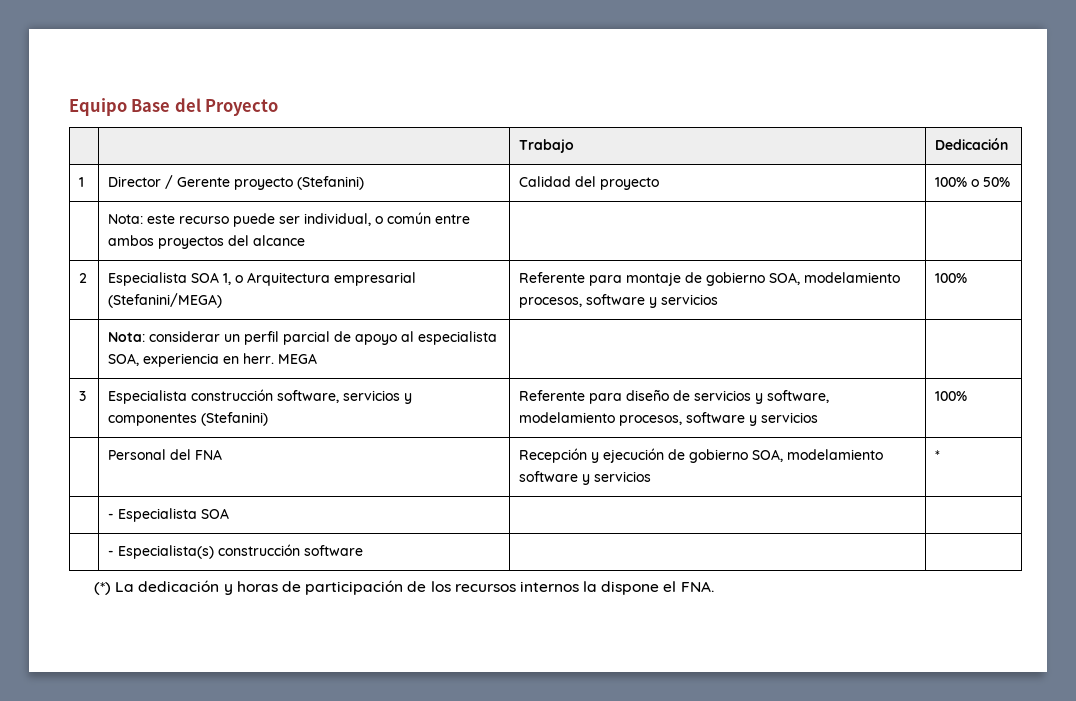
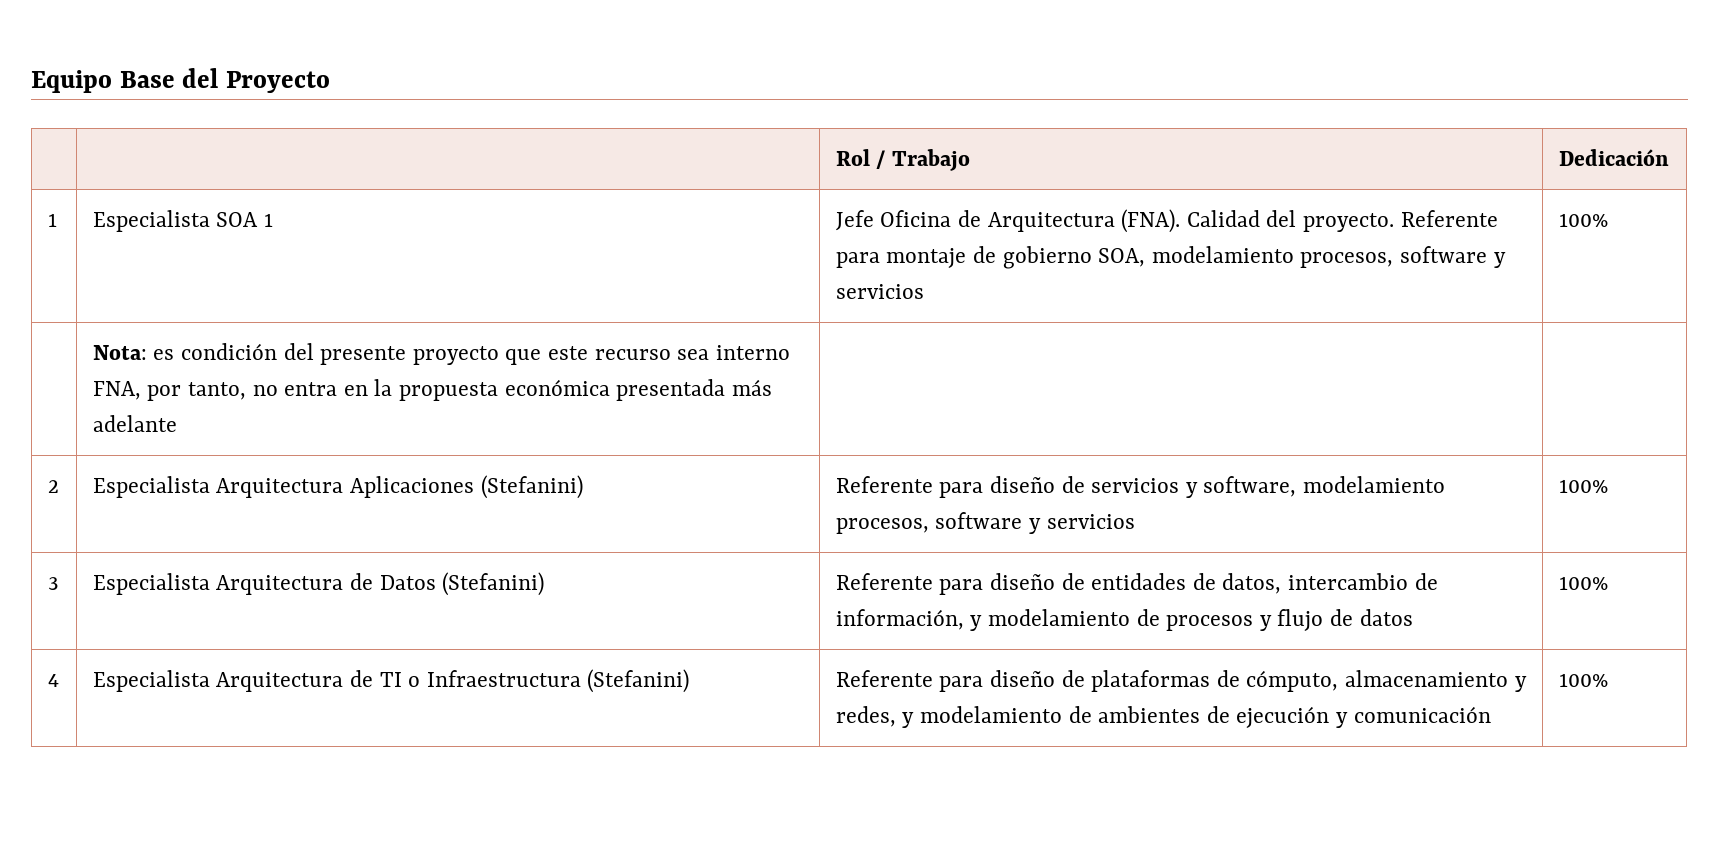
- | | Trabajo | Dedicación
+ | | Rol / Trabajo | Dedicación
- 1 | Director / Gerente proyecto (Stefanini) | Calidad del proyecto | 100% o 50%
- | Nota: este recurso puede ser individual, o común entre ambos proyectos del alcance | |
- 2 | Especialista SOA 1, o Arquitectura empresarial (Stefanini/MEGA) | Referente para montaje de gobierno SOA, modelamiento procesos, software y servicios | 100%
+ 1 | Especialista SOA 1 | Jefe Oficina de Arquitectura (FNA). Calidad del proyecto. Referente para montaje de gobierno SOA, modelamiento procesos, software y servicios | 100%
- | Nota: considerar un perfil parcial de apoyo al especialista SOA, experiencia en herr. MEGA | |
- 3 | Especialista construcción software, servicios y componentes (Stefanini) | Referente para diseño de servicios y software, modelamiento procesos, software y servicios | 100%
+ | Nota: es condición del presente proyecto que este recurso sea interno FNA, por tanto, no entra en la propuesta económica presentada más adelante | |
+ 2 | Especialista Arquitectura Aplicaciones (Stefanini) | Referente para diseño de servicios y software, modelamiento procesos, software y servicios | 100%
- | Personal del FNA | Recepción y ejecución de gobierno SOA, modelamiento software y servicios | *
- | - Especialista SOA | |
- | - Especialista(s) construcción software | |
- (*) La dedicación y horas de participación de los recursos internos la dispone el FNA.
+ 3 | Especialista Arquitectura de Datos (Stefanini) | Referente para diseño de entidades de datos, intercambio de información, y modelamiento de procesos y flujo de datos | 100%
+ 4 | Especialista Arquitectura de TI o Infraestructura (Stefanini) | Referente para diseño de plataformas de cómputo, almacenamiento y redes, y modelamiento de ambientes de ejecución y comunicación | 100%

